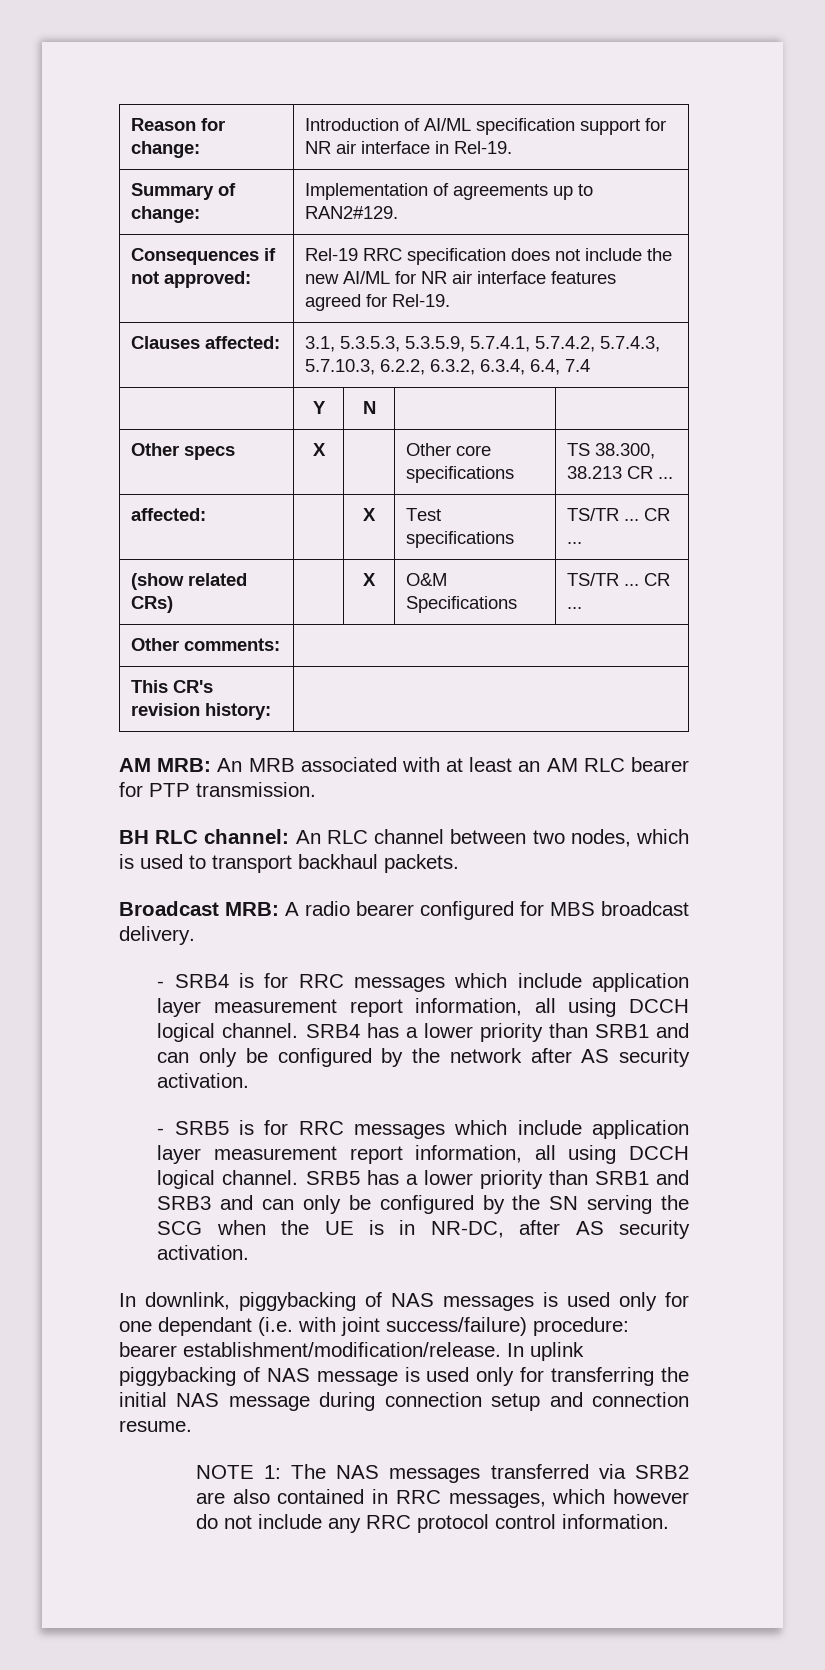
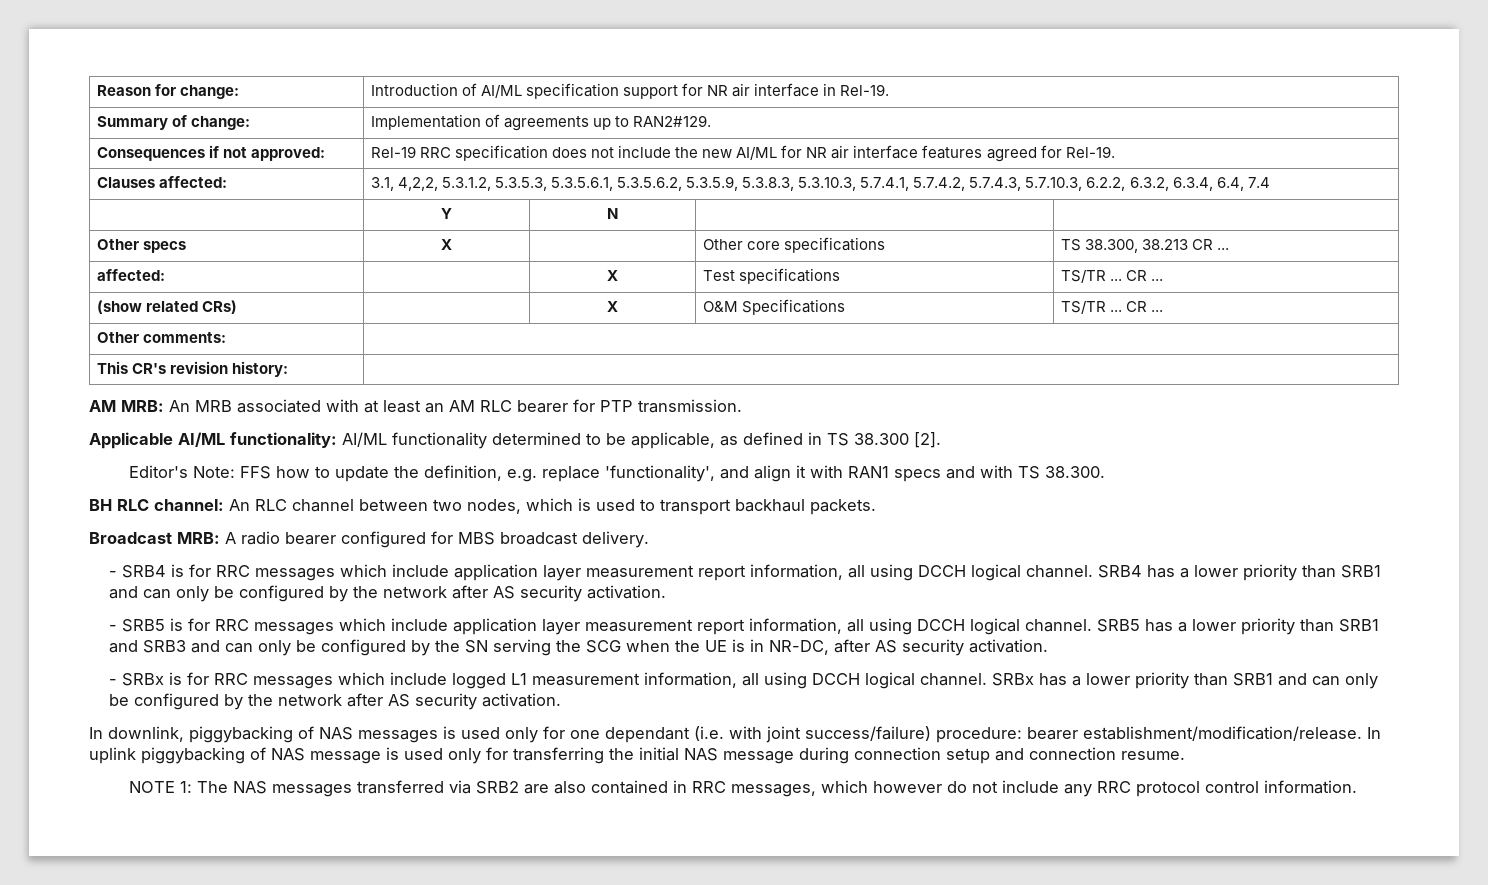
- Clauses affected: | 3.1, 5.3.5.3, 5.3.5.9, 5.7.4.1, 5.7.4.2, 5.7.4.3, 5.7.10.3, 6.2.2, 6.3.2, 6.3.4, 6.4, 7.4
+ Clauses affected: | 3.1, 4,2,2, 5.3.1.2, 5.3.5.3, 5.3.5.6.1, 5.3.5.6.2, 5.3.5.9, 5.3.8.3, 5.3.10.3, 5.7.4.1, 5.7.4.2, 5.7.4.3, 5.7.10.3, 6.2.2, 6.3.2, 6.3.4, 6.4, 7.4
+ Applicable AI/ML functionality: AI/ML functionality determined to be applicable, as defined in TS 38.300 [2].
+ Editor's Note: FFS how to update the definition, e.g. replace 'functionality', and align it with RAN1 specs and with TS 38.300.
+ - SRBx is for RRC messages which include logged L1 measurement information, all using DCCH logical channel. SRBx has a lower priority than SRB1 and can only be configured by the network after AS security activation.

